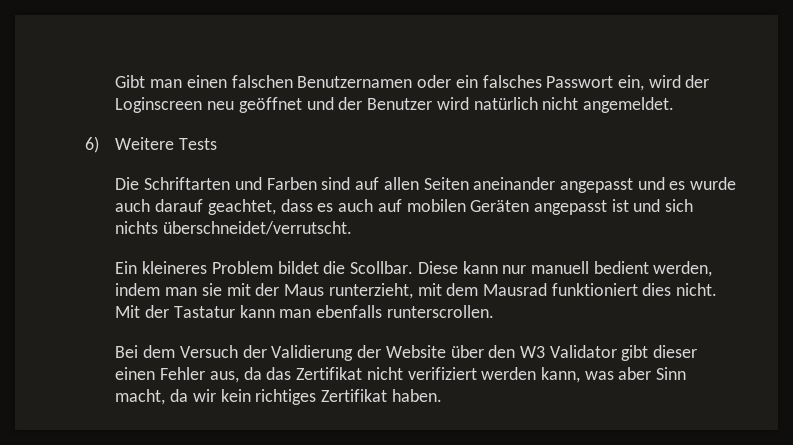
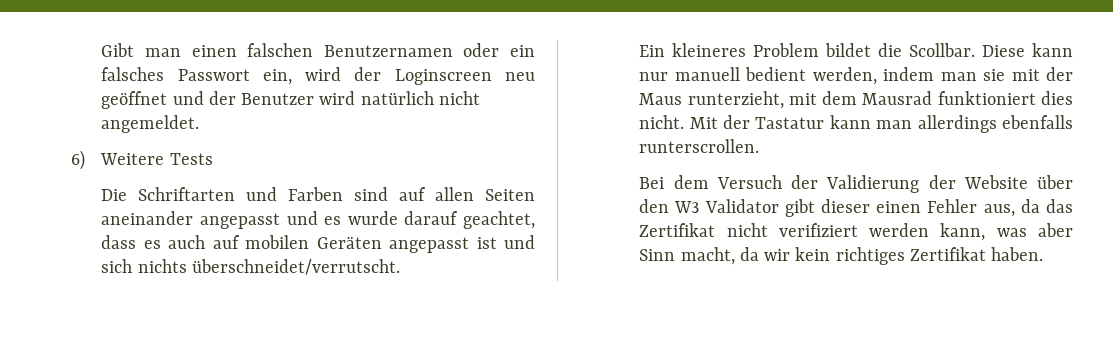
- Die Schriftarten und Farben sind auf allen Seiten aneinander angepasst und es wurde auch darauf geachtet, dass es auch auf mobilen Geräten angepasst ist und sich nichts überschneidet/verrutscht.
+ Die Schriftarten und Farben sind auf allen Seiten aneinander angepasst und es wurde darauf geachtet, dass es auch auf mobilen Geräten angepasst ist und sich nichts überschneidet/verrutscht.
- Mit der Tastatur kann man ebenfalls runterscrollen.
+ Mit der Tastatur kann man allerdings ebenfalls runterscrollen.

